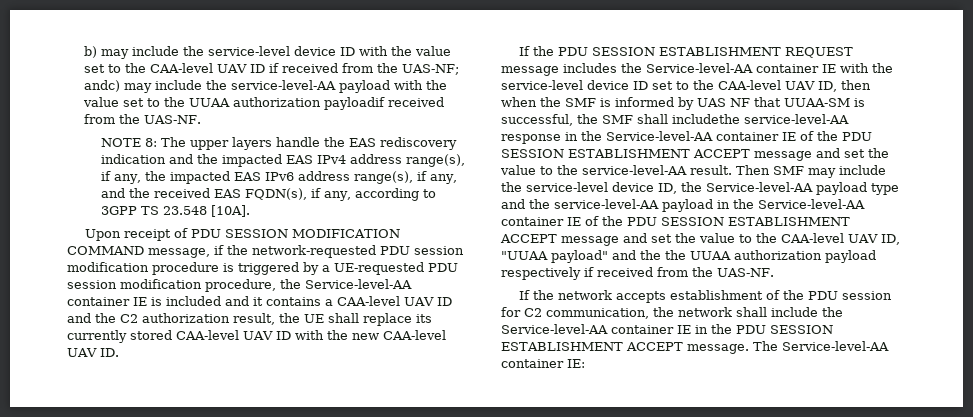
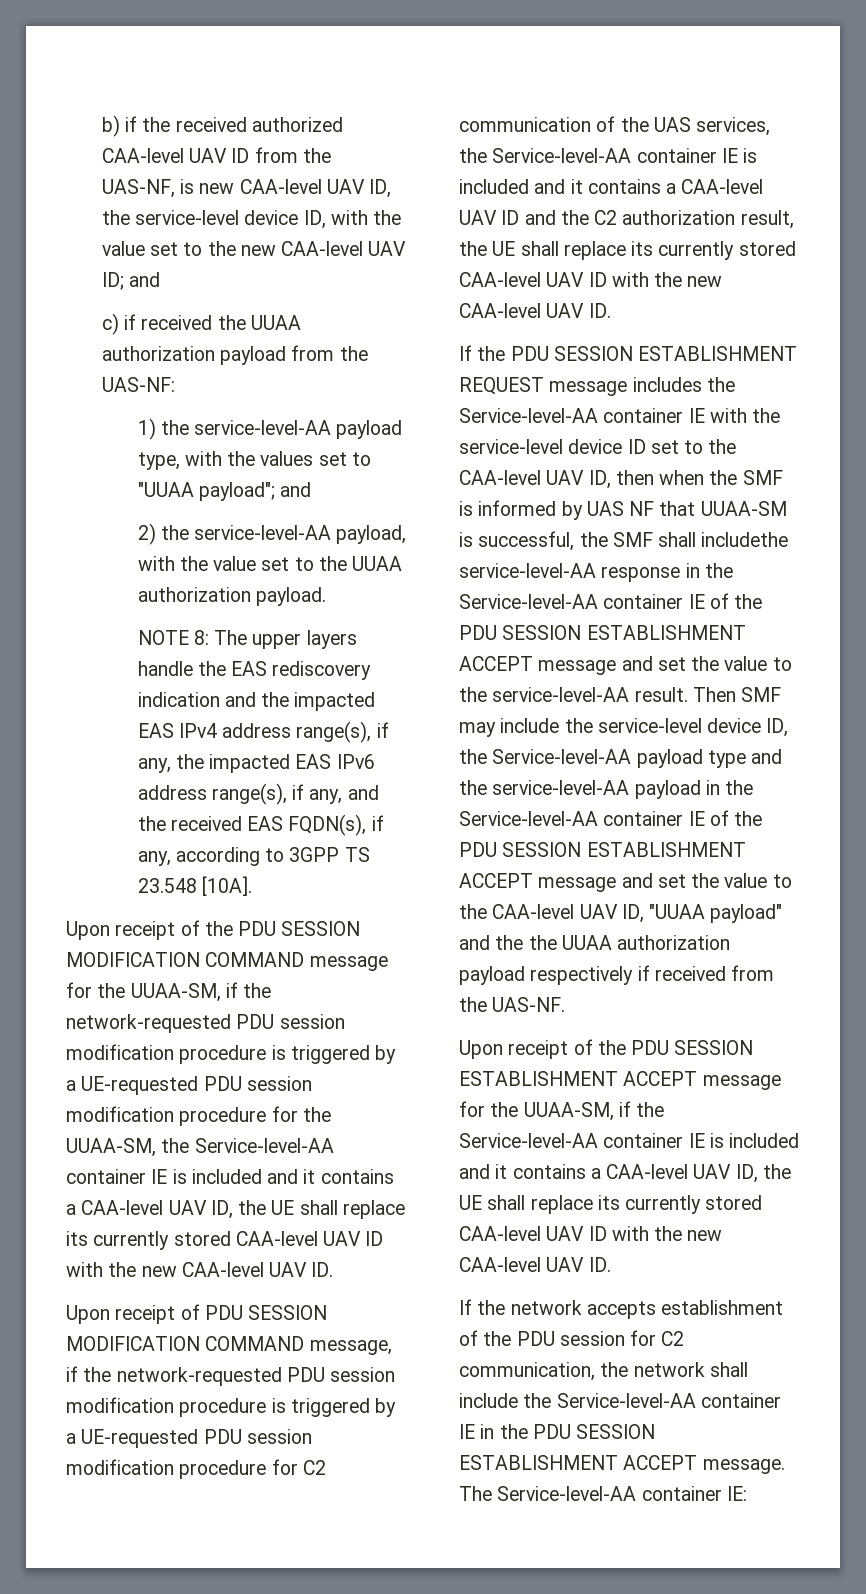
- b) may include the service-level device ID with the value set to the CAA-level UAV ID if received from the UAS-NF; andc) may include the service-level-AA payload with the value set to the UUAA authorization payloadif received from the UAS-NF.
+ b) if the received authorized CAA-level UAV ID from the UAS-NF, is new CAA-level UAV ID, the service-level device ID, with the value set to the new CAA-level UAV ID; and
+ c) if received the UUAA authorization payload from the UAS-NF:
+ 1) the service-level-AA payload type, with the values set to "UUAA payload"; and
+ 2) the service-level-AA payload, with the value set to the UUAA authorization payload.
+ Upon receipt of the PDU SESSION MODIFICATION COMMAND message for the UUAA-SM, if the network-requested PDU session modification procedure is triggered by a UE-requested PDU session modification procedure for the UUAA-SM, the Service-level-AA container IE is included and it contains a CAA-level UAV ID, the UE shall replace its currently stored CAA-level UAV ID with the new CAA-level UAV ID.
- Upon receipt of PDU SESSION MODIFICATION COMMAND message, if the network-requested PDU session modification procedure is triggered by a UE-requested PDU session modification procedure, the Service-level-AA container IE is included and it contains a CAA-level UAV ID and the C2 authorization result, the UE shall replace its currently stored CAA-level UAV ID with the new CAA-level UAV ID.
+ Upon receipt of PDU SESSION MODIFICATION COMMAND message, if the network-requested PDU session modification procedure is triggered by a UE-requested PDU session modification procedure for C2 communication of the UAS services, the Service-level-AA container IE is included and it contains a CAA-level UAV ID and the C2 authorization result, the UE shall replace its currently stored CAA-level UAV ID with the new CAA-level UAV ID.
+ Upon receipt of the PDU SESSION ESTABLISHMENT ACCEPT message for the UUAA-SM, if the Service-level-AA container IE is included and it contains a CAA-level UAV ID, the UE shall replace its currently stored CAA-level UAV ID with the new CAA-level UAV ID.

